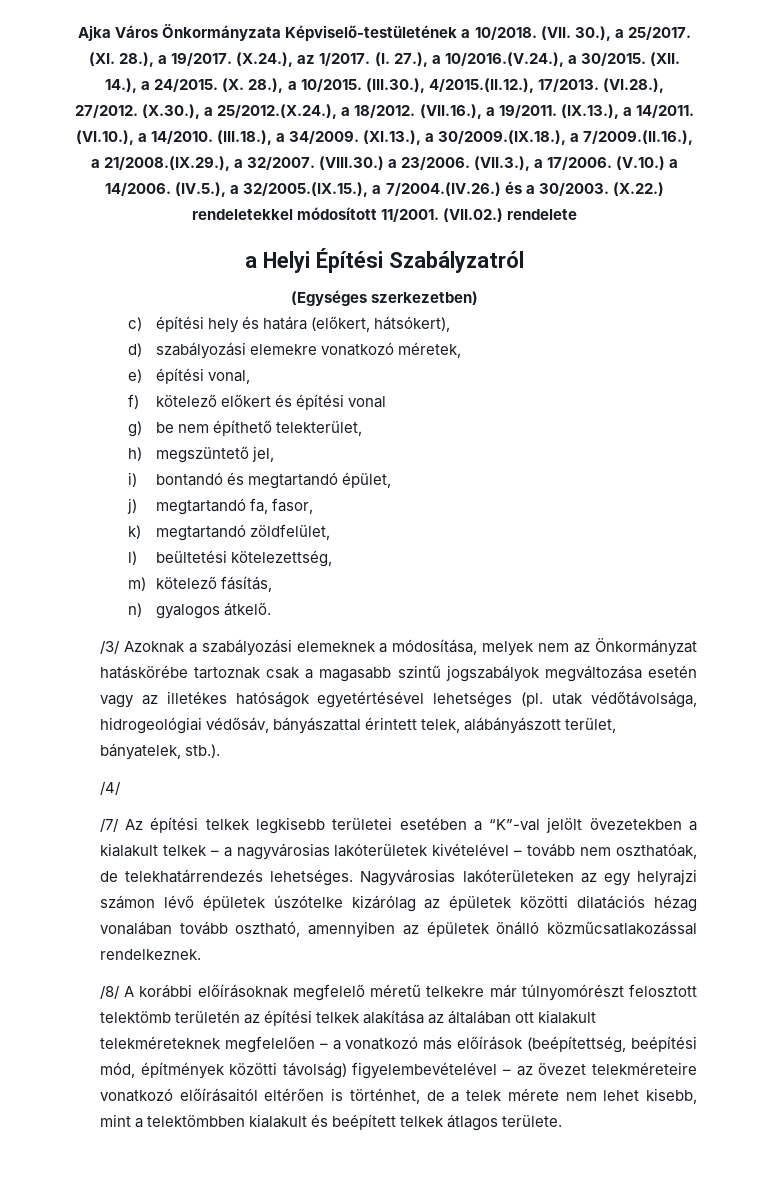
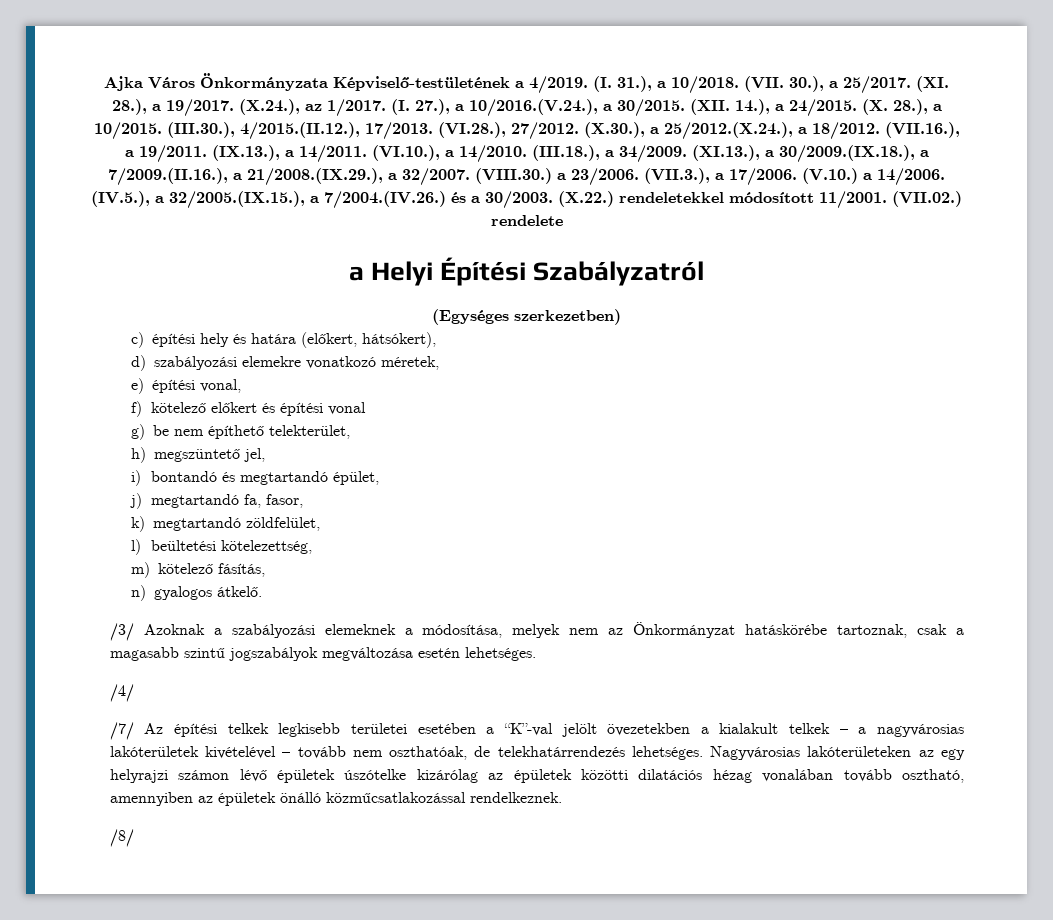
- Ajka Város Önkormányzata Képviselő-testületének a 10/2018.
+ Ajka Város Önkormányzata Képviselő-testületének a 4/2019. (I. 31.), a 10/2018.
- /3/ Azoknak a szabályozási elemeknek a módosítása, melyek nem az Önkormányzat hatáskörébe tartoznak csak a magasabb szintű jogszabályok megváltozása esetén vagy az illetékes hatóságok egyetértésével lehetséges (pl. utak védőtávolsága, hidrogeológiai védősáv, bányászattal érintett telek, alábányászott terület, bányatelek, stb.).
+ /3/ Azoknak a szabályozási elemeknek a módosítása, melyek nem az Önkormányzat hatáskörébe tartoznak, csak a magasabb szintű jogszabályok megváltozása esetén lehetséges.
- /8/ A korábbi előírásoknak megfelelő méretű telkekre már túlnyomórészt felosztott telektömb területén az építési telkek alakítása az általában ott kialakult telekméreteknek megfelelően – a vonatkozó más előírások (beépítettség, beépítési mód, építmények közötti távolság) figyelembevételével – az övezet telekméreteire vonatkozó előírásaitól eltérően is történhet, de a telek mérete nem lehet kisebb, mint a telektömbben kialakult és beépített telkek átlagos területe.
+ /8/

